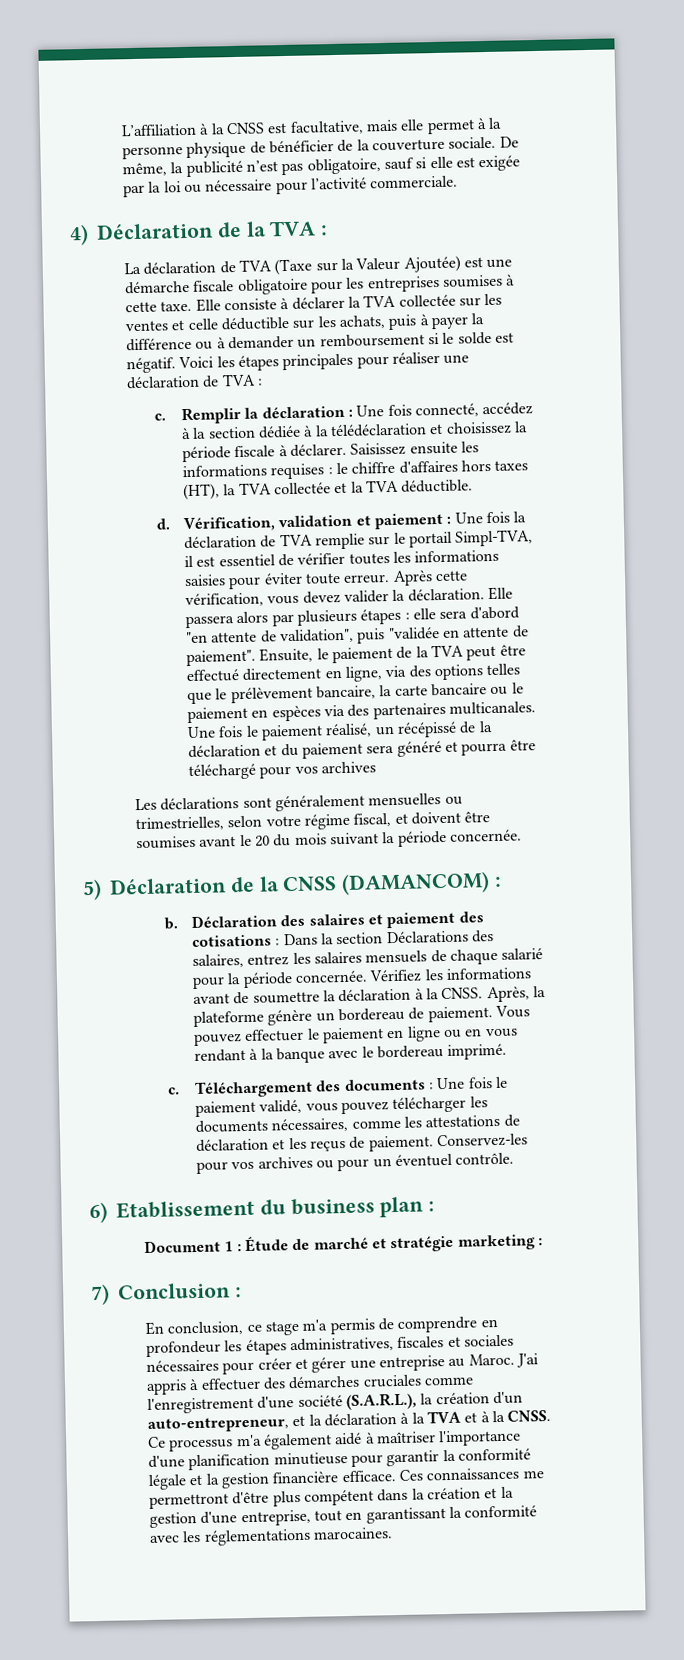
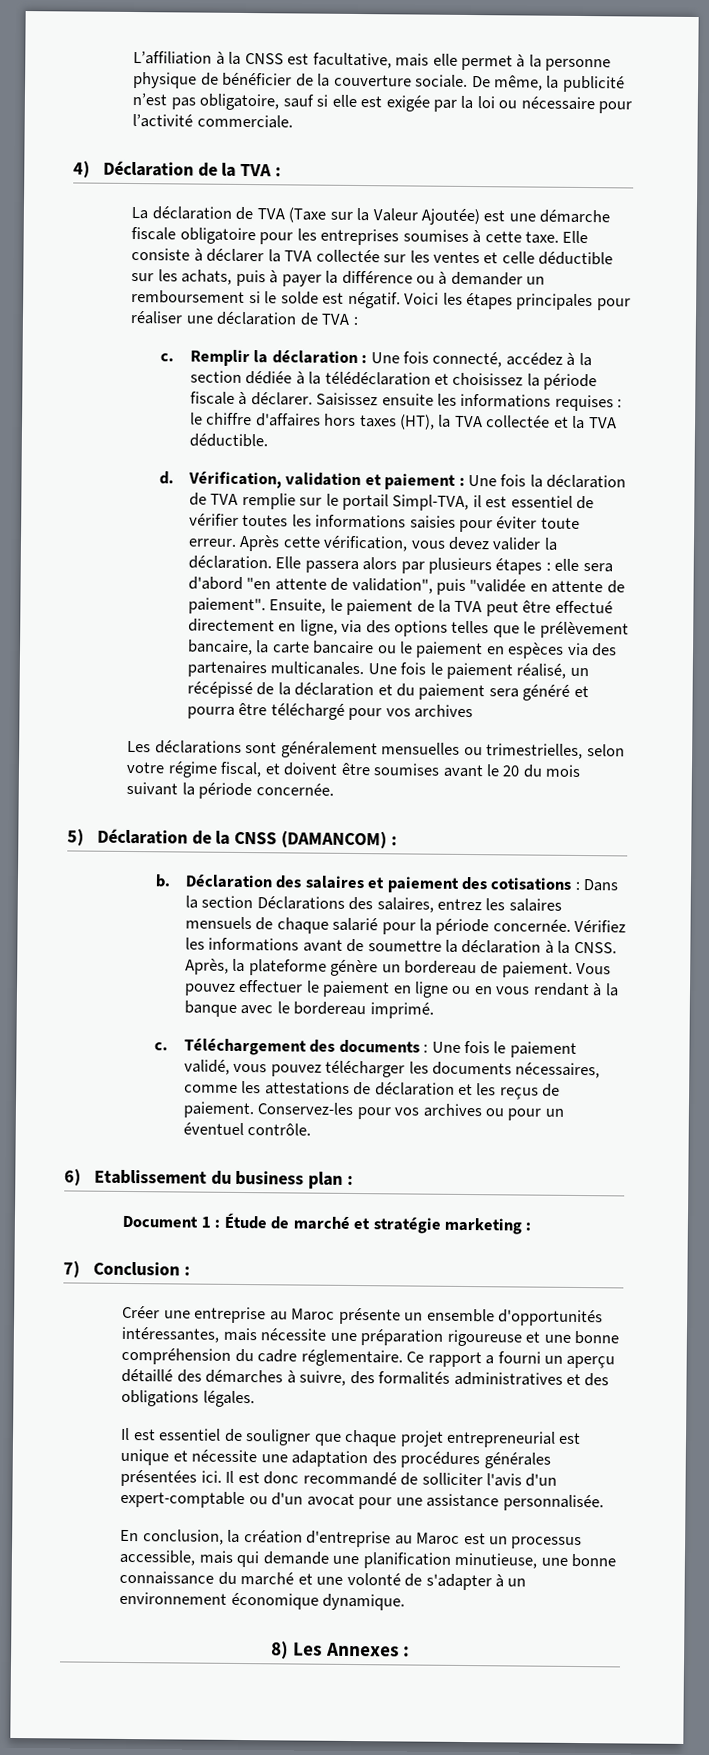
- En conclusion, ce stage m'a permis de comprendre en profondeur les étapes administratives, fiscales et sociales nécessaires pour créer et gérer une entreprise au Maroc. J'ai appris à effectuer des démarches cruciales comme l'enregistrement d'une société (S.A.R.L.), la création d'un auto-entrepreneur, et la déclaration à la TVA et à la CNSS. Ce processus m'a également aidé à maîtriser l'importance d'une planification minutieuse pour garantir la conformité légale et la gestion financière efficace. Ces connaissances me permettront d'être plus compétent dans la création et la gestion d'une entreprise, tout en garantissant la conformité avec les réglementations marocaines.
+ Créer une entreprise au Maroc présente un ensemble d'opportunités intéressantes, mais nécessite une préparation rigoureuse et une bonne compréhension du cadre réglementaire. Ce rapport a fourni un aperçu détaillé des démarches à suivre, des formalités administratives et des obligations légales.
+ Il est essentiel de souligner que chaque projet entrepreneurial est unique et nécessite une adaptation des procédures générales présentées ici. Il est donc recommandé de solliciter l'avis d'un expert-comptable ou d'un avocat pour une assistance personnalisée.
+ En conclusion, la création d'entreprise au Maroc est un processus accessible, mais qui demande une planification minutieuse, une bonne connaissance du marché et une volonté de s'adapter à un environnement économique dynamique.
+ 8) Les Annexes :

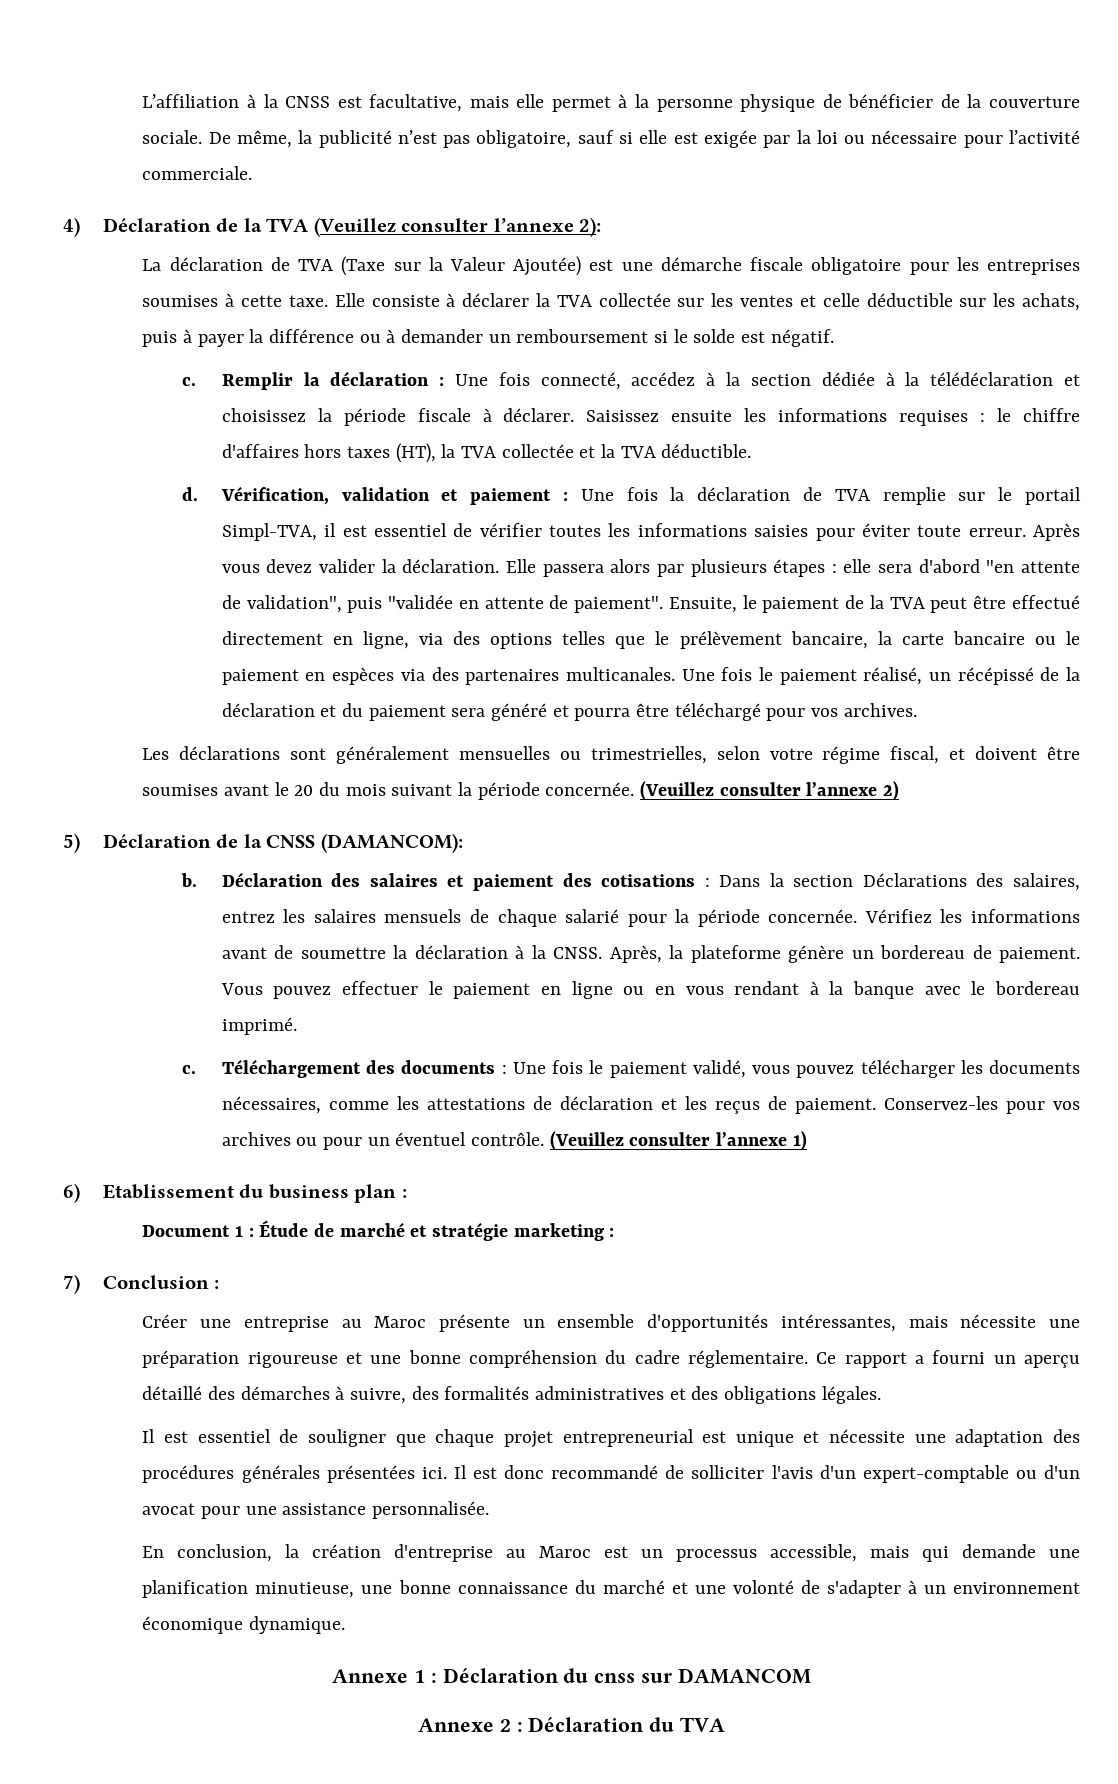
- 4) Déclaration de la TVA :
+ 4) Déclaration de la TVA (Veuillez consulter l’annexe 2):
- Voici les étapes principales pour réaliser une déclaration de TVA :
- Après cette vérification, vous devez valider la déclaration.
+ Après vous devez valider la déclaration.
- Une fois le paiement réalisé, un récépissé de la déclaration et du paiement sera généré et pourra être téléchargé pour vos archives
+ Une fois le paiement réalisé, un récépissé de la déclaration et du paiement sera généré et pourra être téléchargé pour vos archives.
+ (Veuillez consulter l’annexe 2)
- 5) Déclaration de la CNSS (DAMANCOM) :
+ 5) Déclaration de la CNSS (DAMANCOM):
+ (Veuillez consulter l’annexe 1)
- 8) Les Annexes :
+ Annexe 1 : Déclaration du cnss sur DAMANCOM
+ Annexe 2 : Déclaration du TVA

